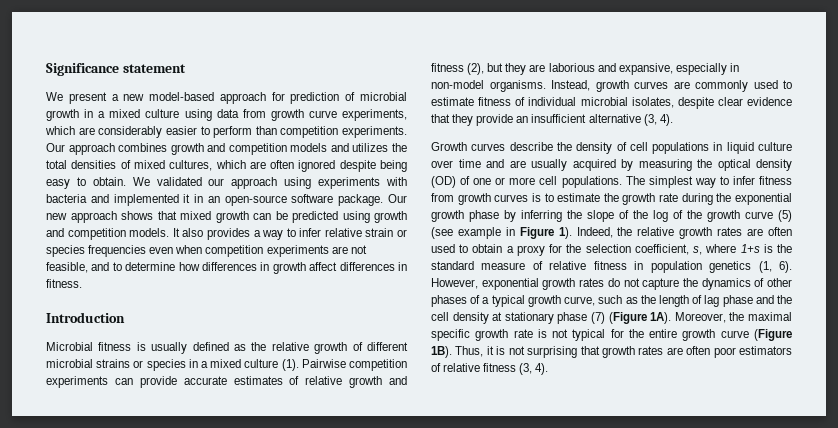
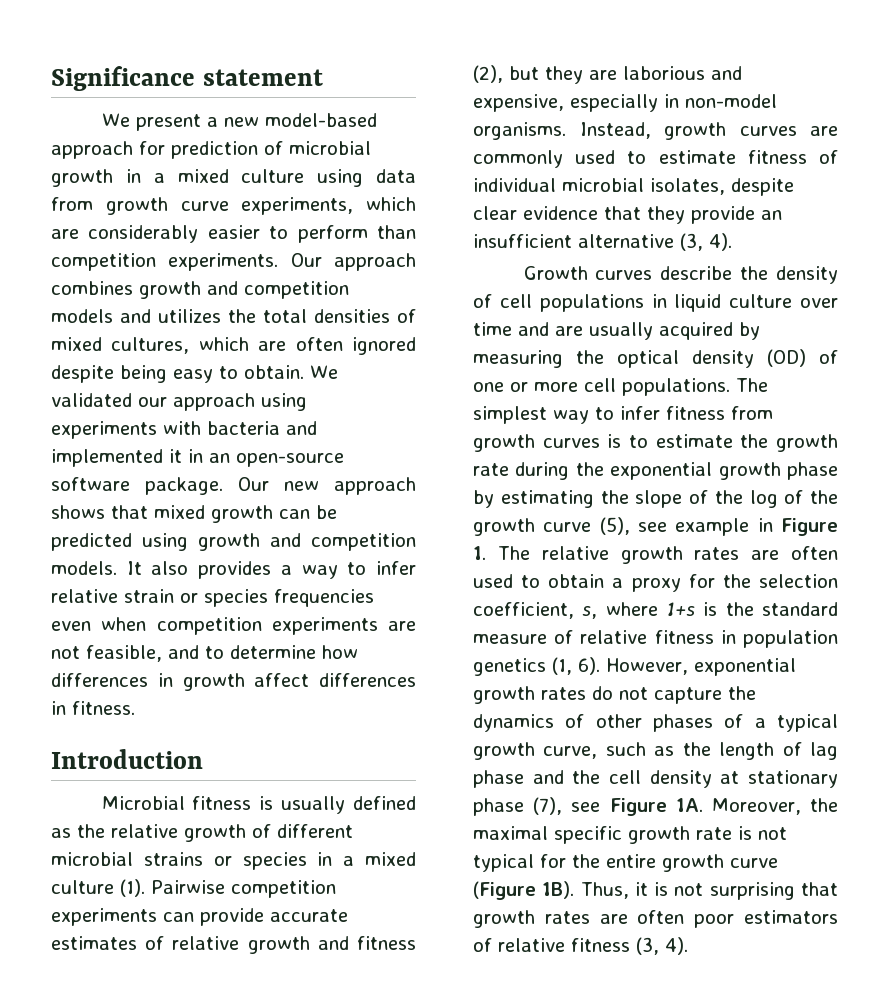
- Pairwise competition experiments can provide accurate estimates of relative growth and fitness (2), but they are laborious and expansive, especially in non-model organisms.
+ Pairwise competition experiments can provide accurate estimates of relative growth and fitness (2), but they are laborious and expensive, especially in non-model organisms.
- The simplest way to infer fitness from growth curves is to estimate the growth rate during the exponential growth phase by inferring the slope of the log of the growth curve (5) (see example in Figure 1). Indeed, the relative growth rates are often used to obtain a proxy for the selection coefficient, s, where 1+s is the standard measure of relative fitness in population genetics (1, 6).
+ The simplest way to infer fitness from growth curves is to estimate the growth rate during the exponential growth phase by estimating the slope of the log of the growth curve (5), see example in Figure 1. The relative growth rates are often used to obtain a proxy for the selection coefficient, s, where 1+s is the standard measure of relative fitness in population genetics (1, 6).
- However, exponential growth rates do not capture the dynamics of other phases of a typical growth curve, such as the length of lag phase and the cell density at stationary phase (7) (Figure 1A).
+ However, exponential growth rates do not capture the dynamics of other phases of a typical growth curve, such as the length of lag phase and the cell density at stationary phase (7), see Figure 1A.

